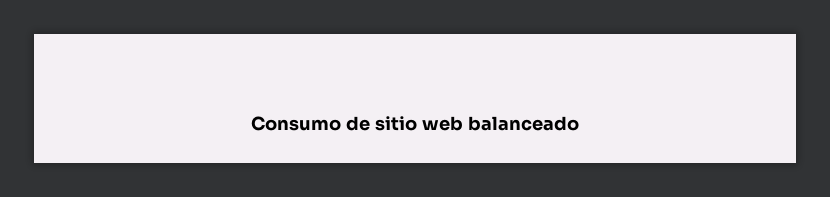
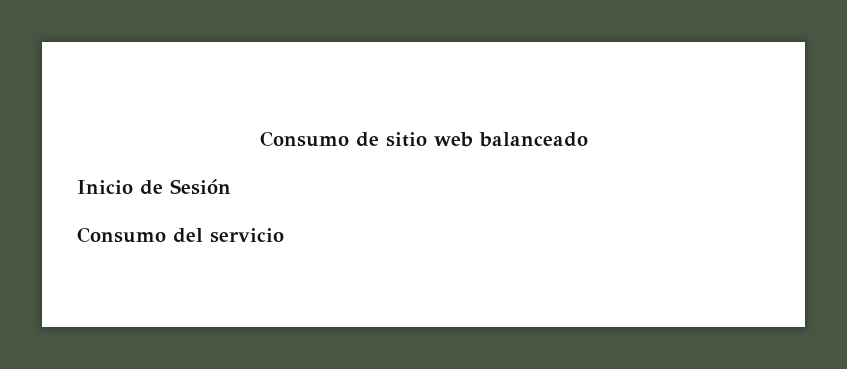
+ Inicio de Sesión
+ Consumo del servicio

